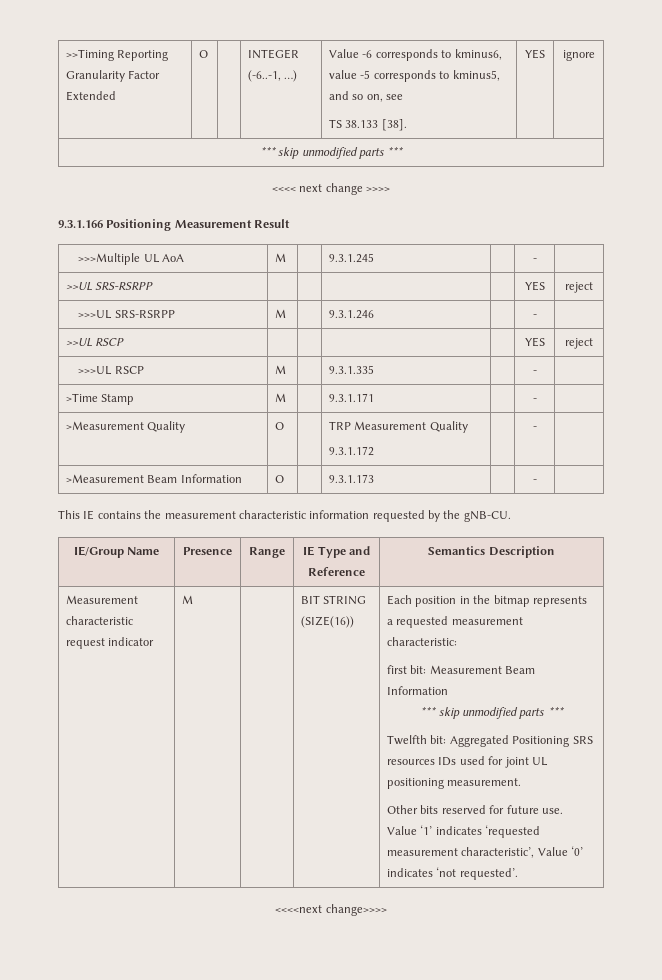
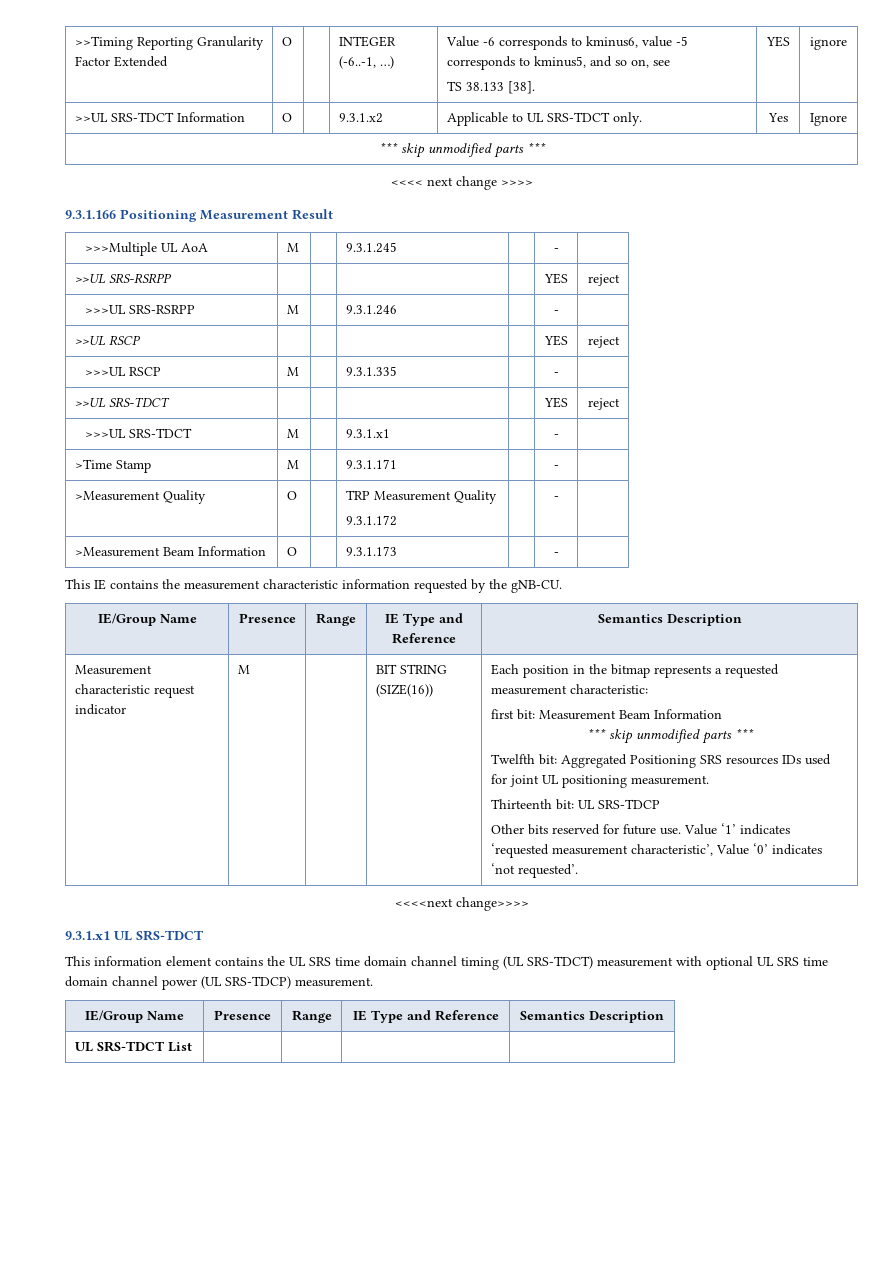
+ >>UL SRS-TDCT Information | O | | 9.3.1.x2 | Applicable to UL SRS-TDCT only. | Yes | Ignore
+ >>UL SRS-TDCT | | | | | YES | reject
+ >>>UL SRS-TDCT | M | | 9.3.1.x1 | | - |
+ Thirteenth bit: UL SRS-TDCP
+ 9.3.1.x1 UL SRS-TDCT
+ This information element contains the UL SRS time domain channel timing (UL SRS-TDCT) measurement with optional UL SRS time domain channel power (UL SRS-TDCP) measurement.
+ IE/Group Name | Presence | Range | IE Type and Reference | Semantics Description
+ UL SRS-TDCT List | | | |

